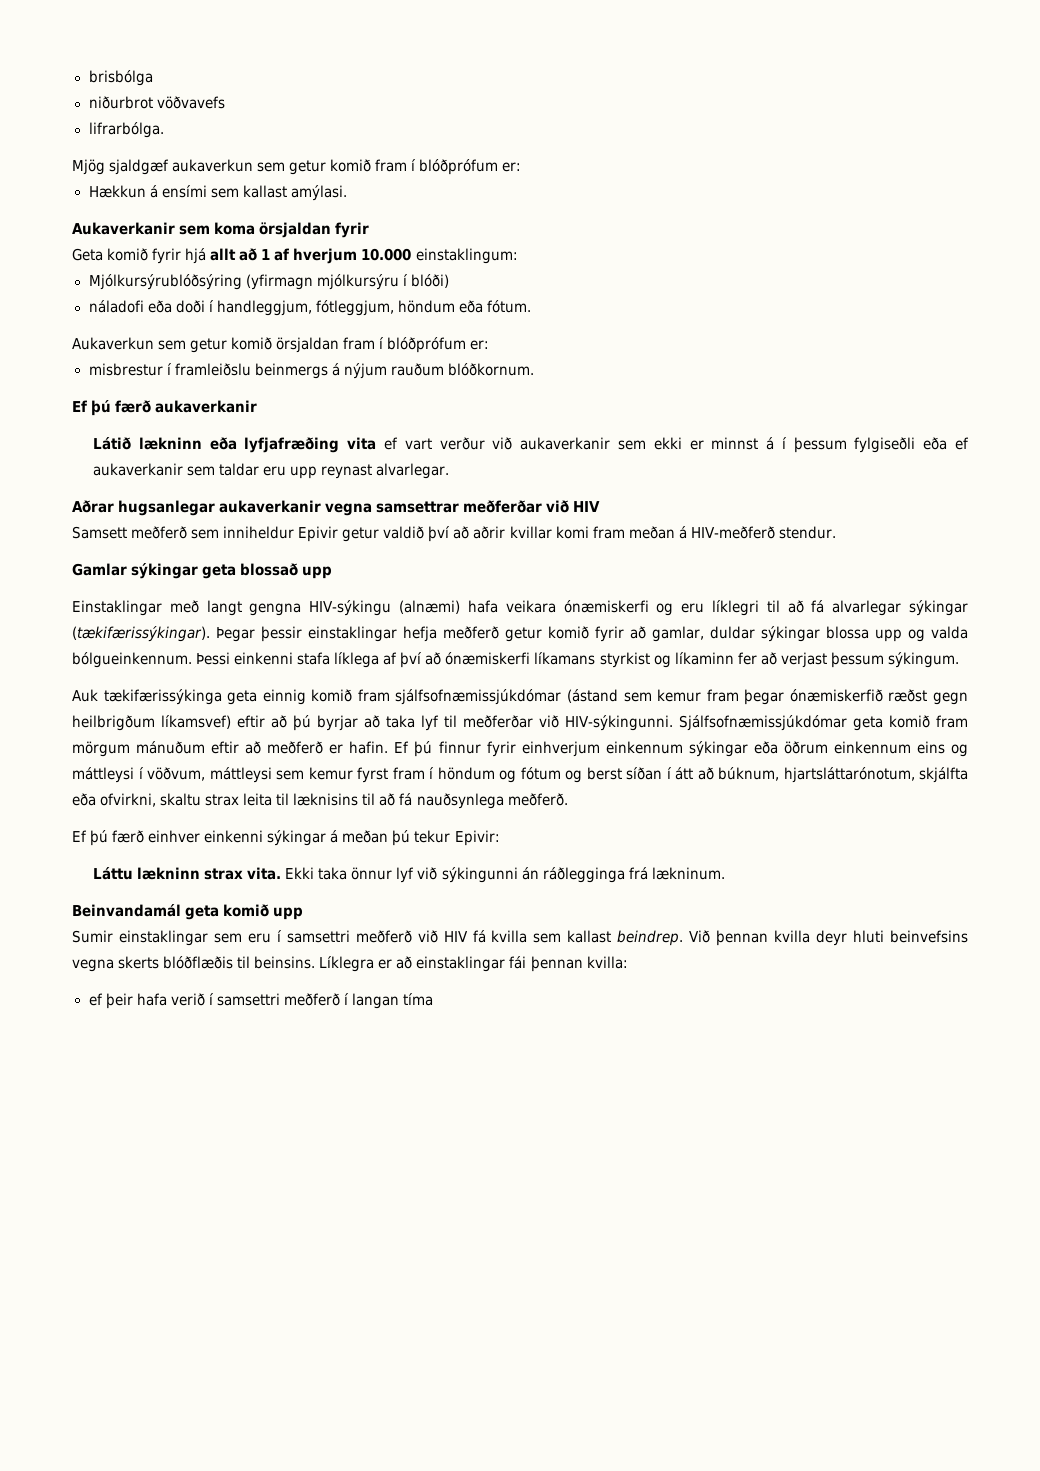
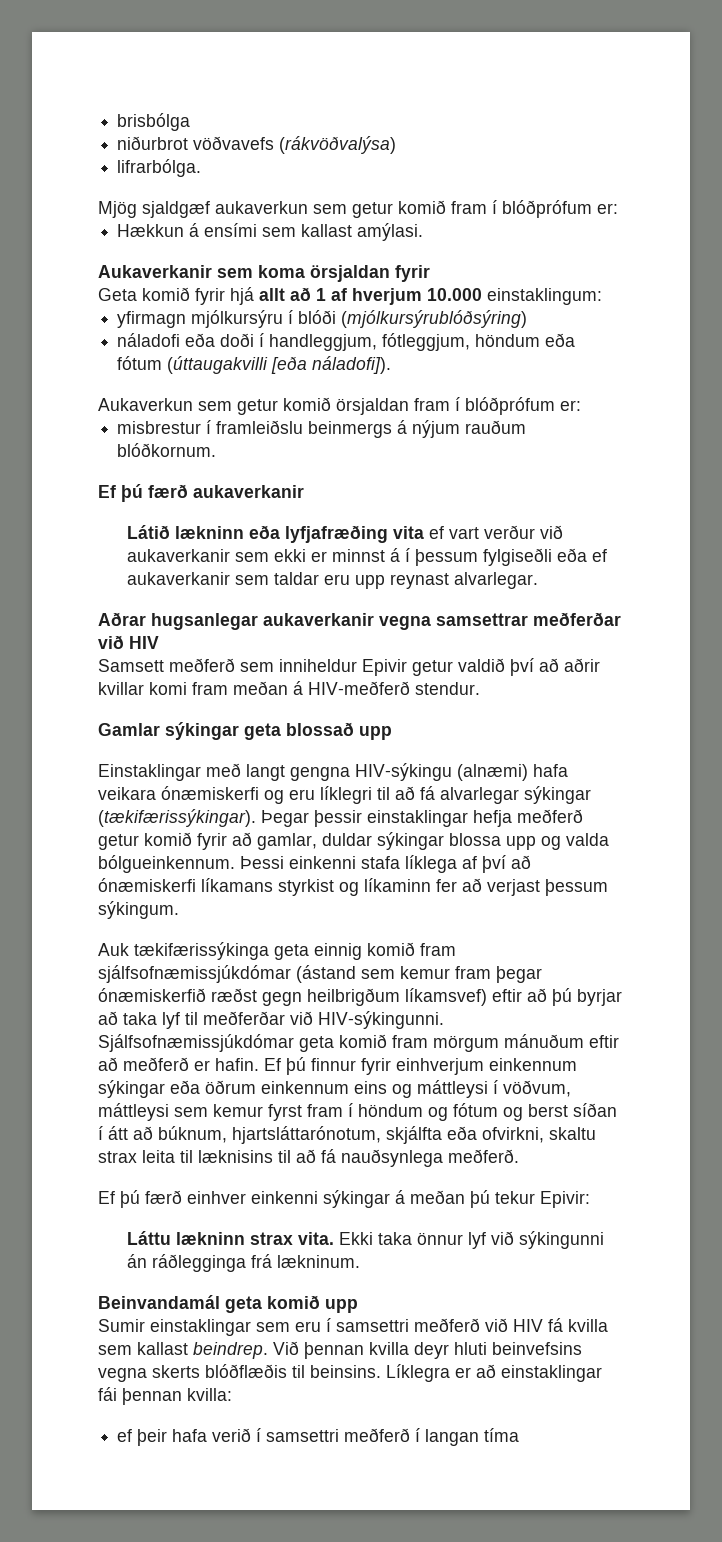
- niðurbrot vöðvavefs
+ niðurbrot vöðvavefs (rákvöðvalýsa)
- Mjólkursýrublóðsýring (yfirmagn mjólkursýru í blóði)
+ yfirmagn mjólkursýru í blóði (mjólkursýrublóðsýring)
- náladofi eða doði í handleggjum, fótleggjum, höndum eða fótum.
+ náladofi eða doði í handleggjum, fótleggjum, höndum eða fótum (úttaugakvilli [eða náladofi]).

